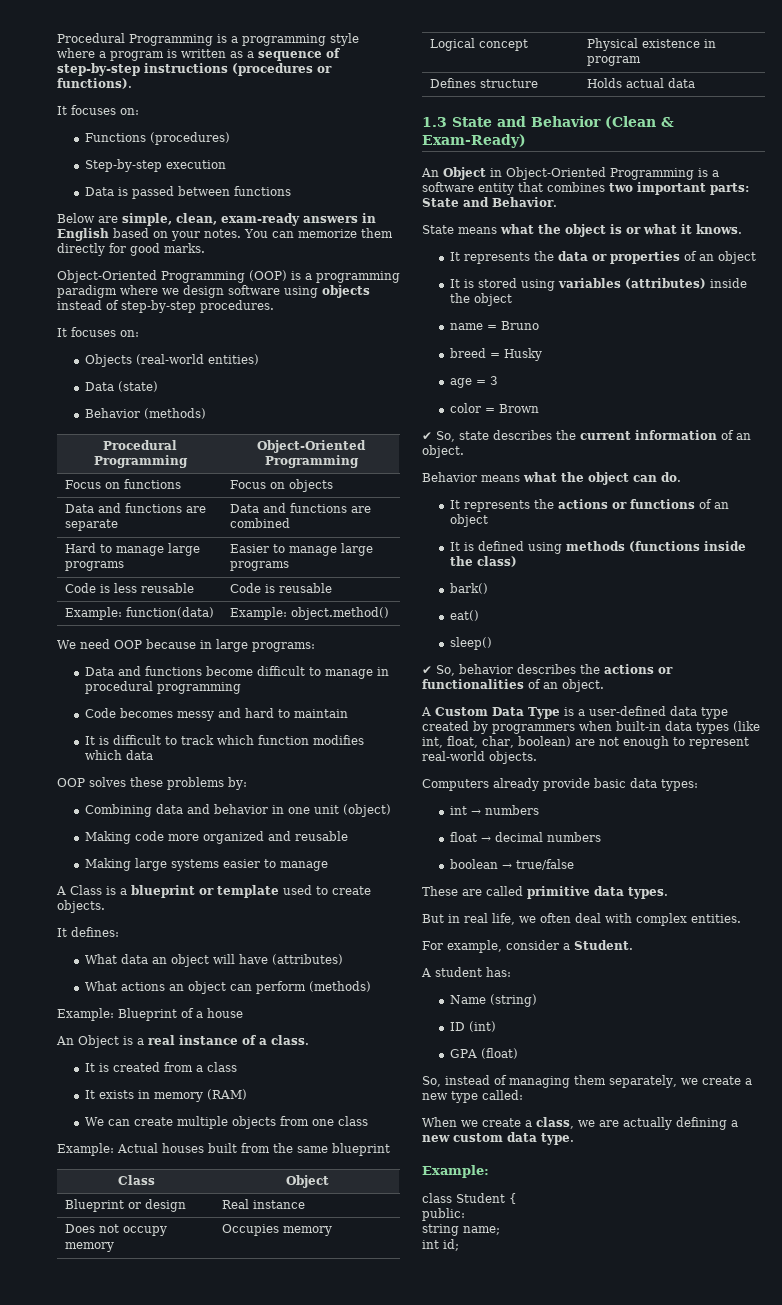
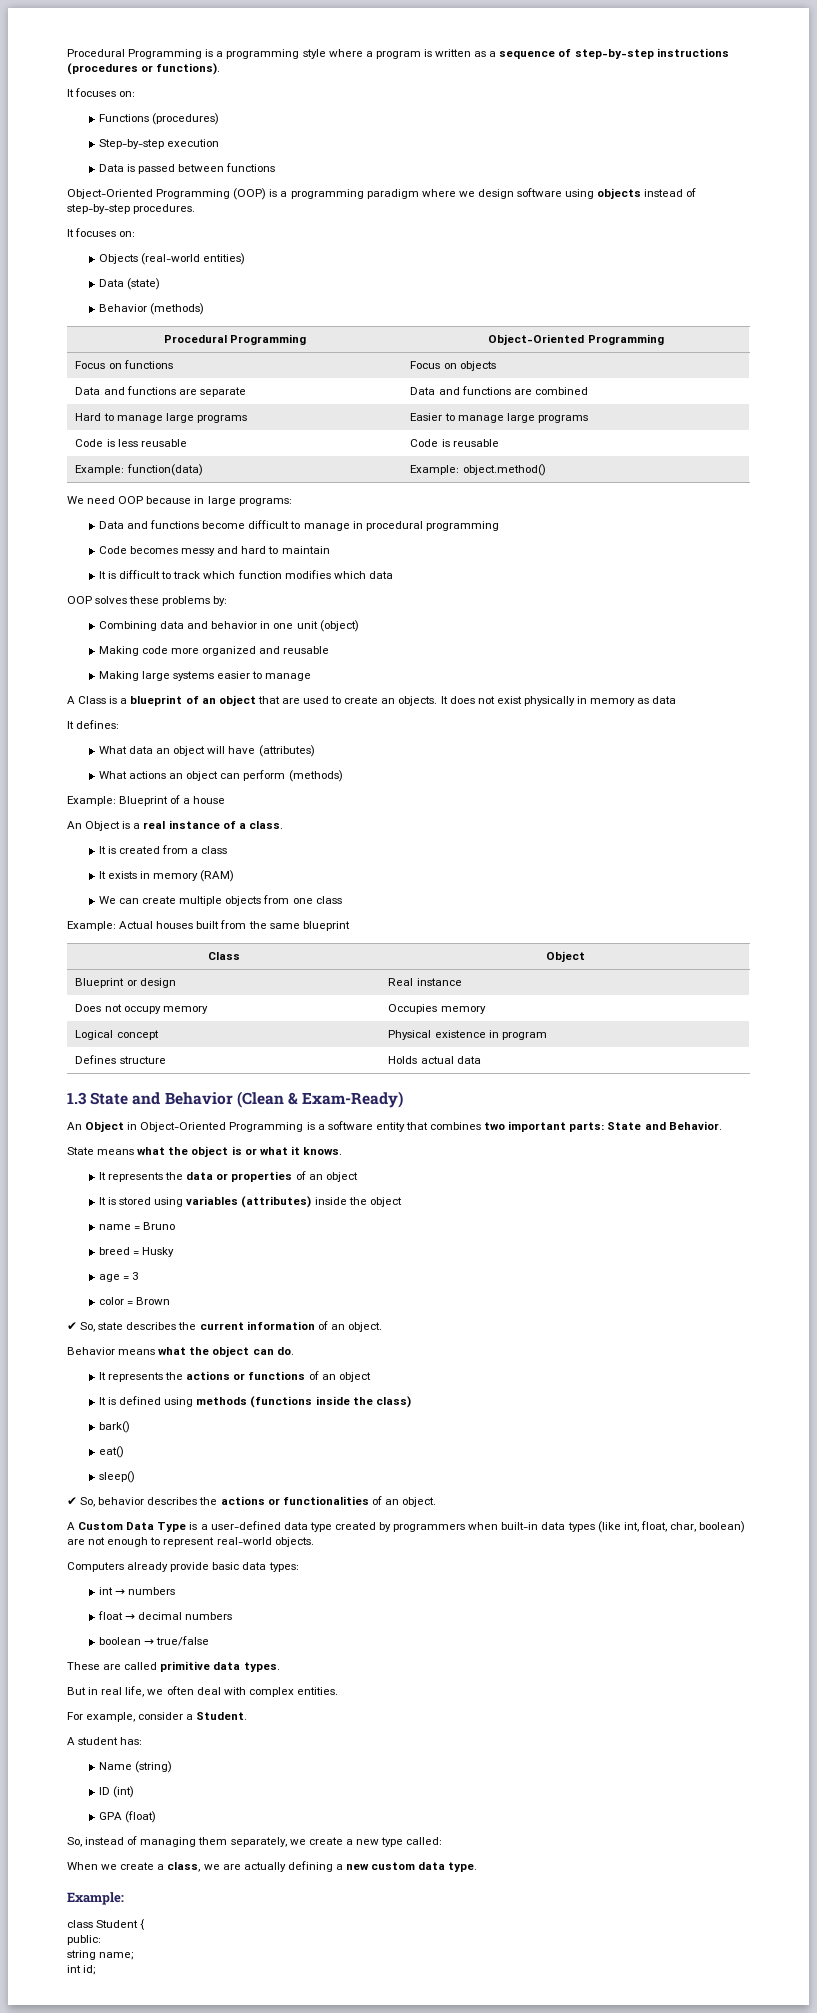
- Below are simple, clean, exam-ready answers in English based on your notes. You can memorize them directly for good marks.
- A Class is a blueprint or template used to create objects.
+ A Class is a blueprint of an object that are used to create an objects. It does not exist physically in memory as data

